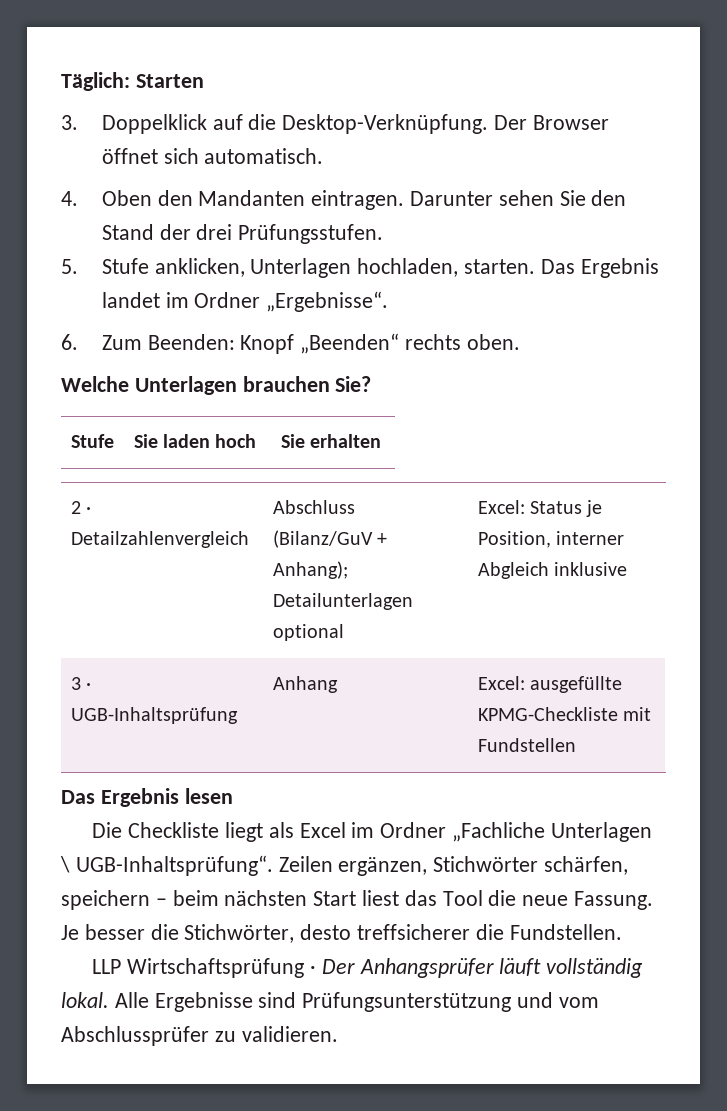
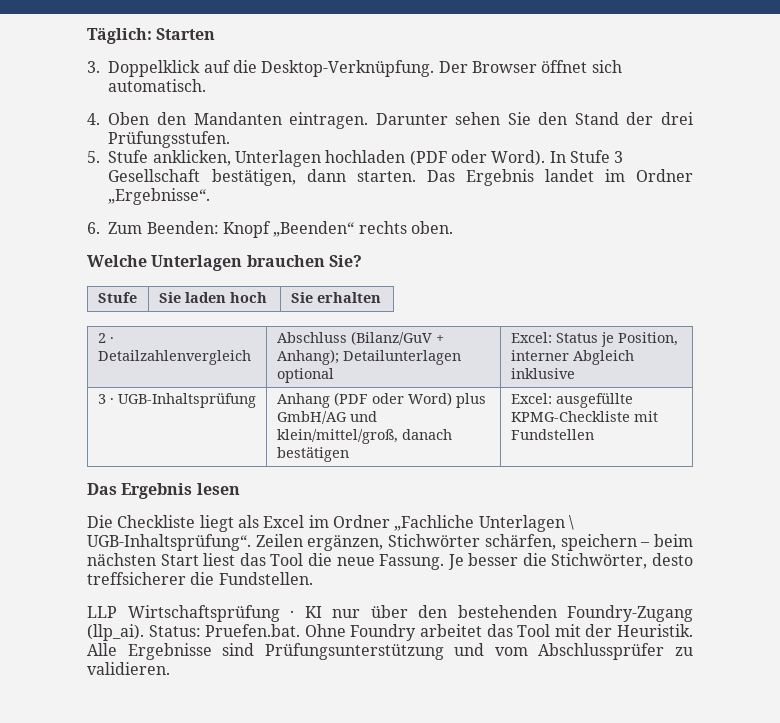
- 5. Stufe anklicken, Unterlagen hochladen, starten.
+ 5. Stufe anklicken, Unterlagen hochladen (PDF oder Word). In Stufe 3 Gesellschaft bestätigen, dann starten.
- 3 · UGB-Inhaltsprüfung | Anhang | Excel: ausgefüllte KPMG-Checkliste mit Fundstellen
+ 3 · UGB-Inhaltsprüfung | Anhang (PDF oder Word) plus GmbH/AG und klein/mittel/groß, danach bestätigen | Excel: ausgefüllte KPMG-Checkliste mit Fundstellen
- LLP Wirtschaftsprüfung · Der Anhangsprüfer läuft vollständig lokal.
+ LLP Wirtschaftsprüfung · KI nur über den bestehenden Foundry-Zugang (llp_ai). Status: Pruefen.bat. Ohne Foundry arbeitet das Tool mit der Heuristik.

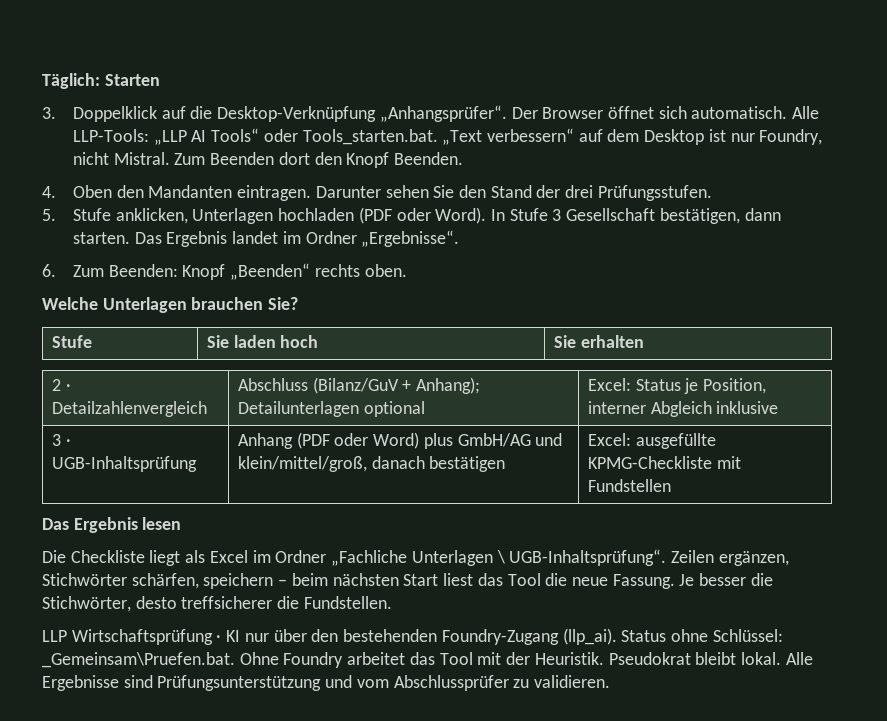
- 3. Doppelklick auf die Desktop-Verknüpfung.
+ 3. Doppelklick auf die Desktop-Verknüpfung „Anhangsprüfer“.
+ Alle LLP-Tools: „LLP AI Tools“ oder Tools_starten.bat. „Text verbessern“ auf dem Desktop ist nur Foundry, nicht Mistral. Zum Beenden dort den Knopf Beenden.
- Status: Pruefen.bat. Ohne Foundry arbeitet das Tool mit der Heuristik.
+ Status ohne Schlüssel: _Gemeinsam\Pruefen.bat. Ohne Foundry arbeitet das Tool mit der Heuristik.
+ Pseudokrat bleibt lokal.

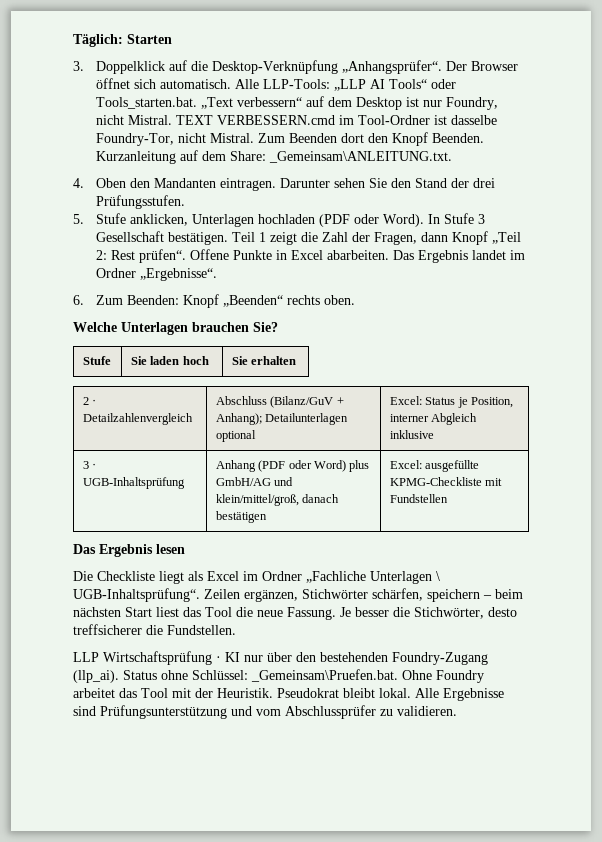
+ TEXT VERBESSERN.cmd im Tool-Ordner ist dasselbe Foundry-Tor, nicht Mistral.
+ Kurzanleitung auf dem Share: _Gemeinsam\ANLEITUNG.txt.
- In Stufe 3 Gesellschaft bestätigen, dann starten.
+ In Stufe 3 Gesellschaft bestätigen. Teil 1 zeigt die Zahl der Fragen, dann Knopf „Teil 2: Rest prüfen“. Offene Punkte in Excel abarbeiten.

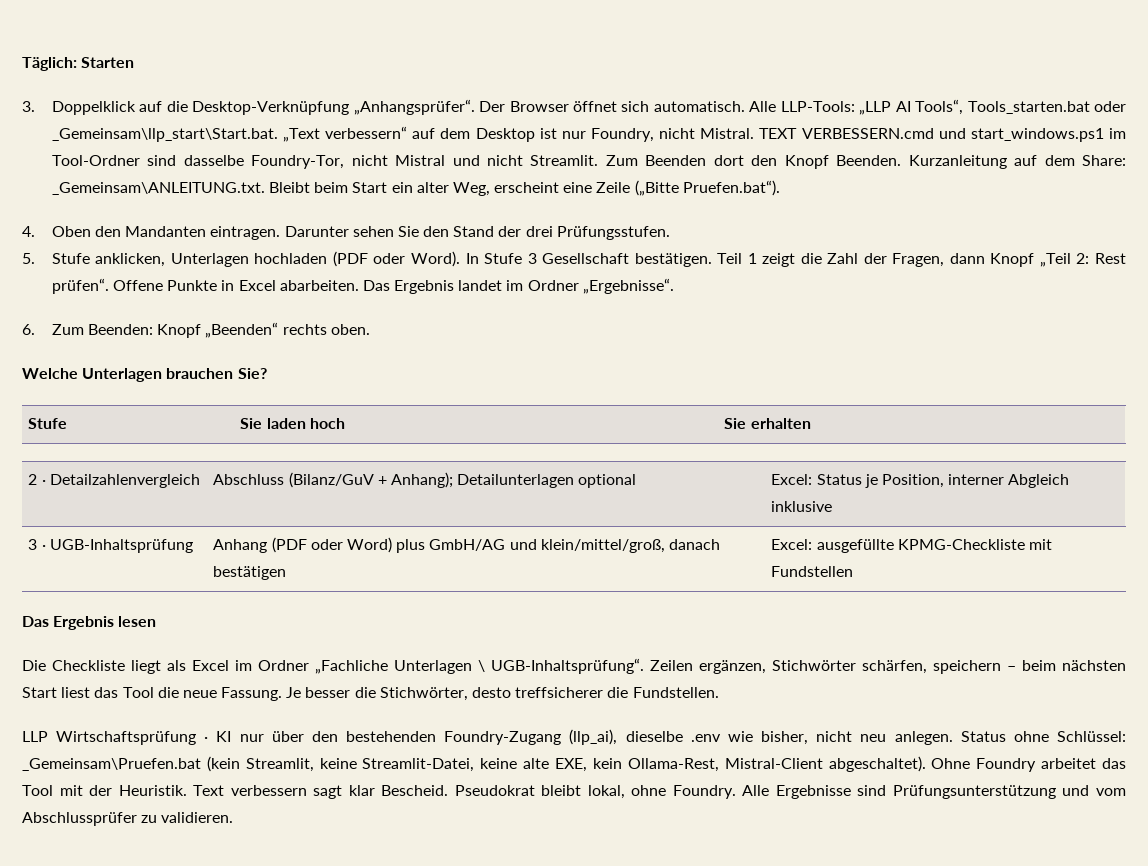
- Alle LLP-Tools: „LLP AI Tools“ oder Tools_starten.bat. „Text verbessern“ auf dem Desktop ist nur Foundry, nicht Mistral.
+ Alle LLP-Tools: „LLP AI Tools“, Tools_starten.bat oder _Gemeinsam\llp_start\Start.bat. „Text verbessern“ auf dem Desktop ist nur Foundry, nicht Mistral.
- TEXT VERBESSERN.cmd im Tool-Ordner ist dasselbe Foundry-Tor, nicht Mistral.
+ TEXT VERBESSERN.cmd und start_windows.ps1 im Tool-Ordner sind dasselbe Foundry-Tor, nicht Mistral und nicht Streamlit.
- Kurzanleitung auf dem Share: _Gemeinsam\ANLEITUNG.txt.
+ Kurzanleitung auf dem Share: _Gemeinsam\ANLEITUNG.txt. Bleibt beim Start ein alter Weg, erscheint eine Zeile („Bitte Pruefen.bat“).
- LLP Wirtschaftsprüfung · KI nur über den bestehenden Foundry-Zugang (llp_ai). Status ohne Schlüssel: _Gemeinsam\Pruefen.bat. Ohne Foundry arbeitet das Tool mit der Heuristik.
+ LLP Wirtschaftsprüfung · KI nur über den bestehenden Foundry-Zugang (llp_ai), dieselbe .env wie bisher, nicht neu anlegen. Status ohne Schlüssel: _Gemeinsam\Pruefen.bat (kein Streamlit, keine Streamlit-Datei, keine alte EXE, kein Ollama-Rest, Mistral-Client abgeschaltet). Ohne Foundry arbeitet das Tool mit der Heuristik.
- Pseudokrat bleibt lokal.
+ Text verbessern sagt klar Bescheid. Pseudokrat bleibt lokal, ohne Foundry.

